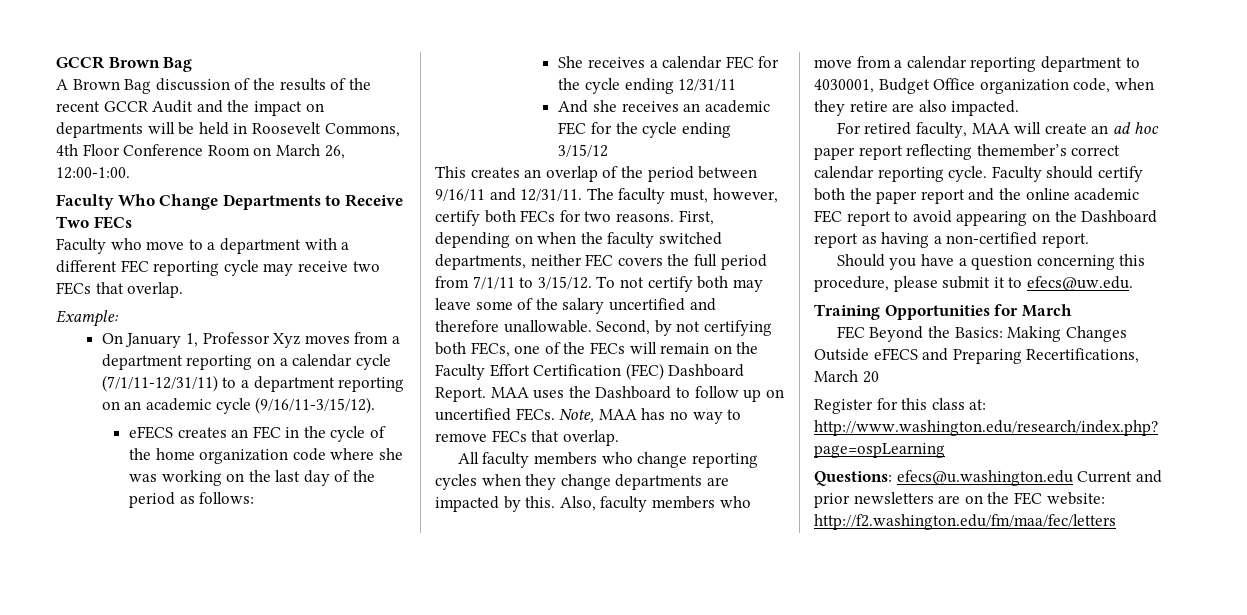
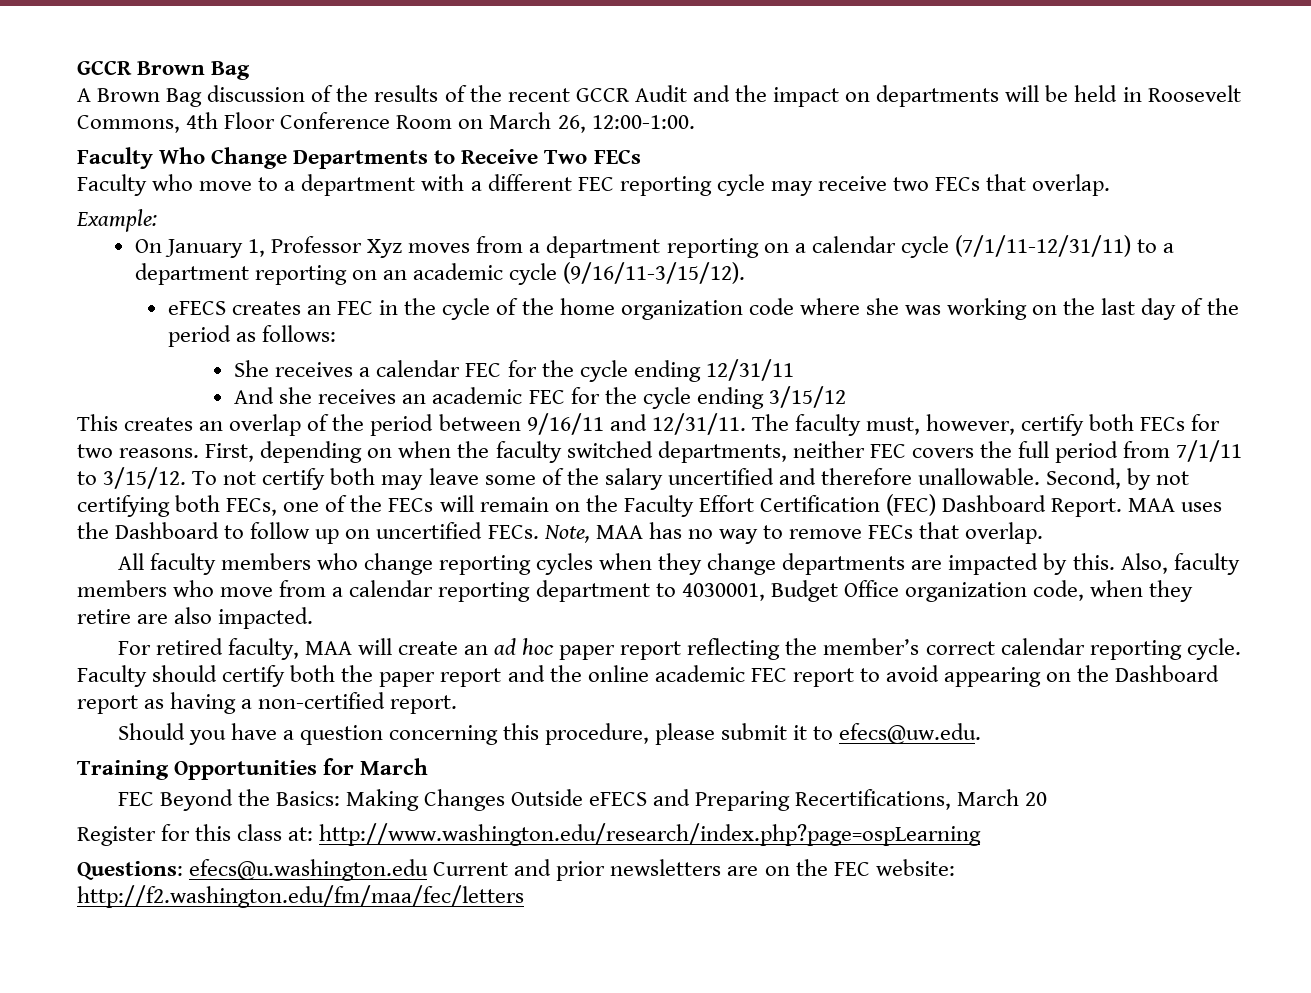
- For retired faculty, MAA will create an ad hoc paper report reflecting themember’s correct calendar reporting cycle.
+ For retired faculty, MAA will create an ad hoc paper report reflecting the member’s correct calendar reporting cycle.

